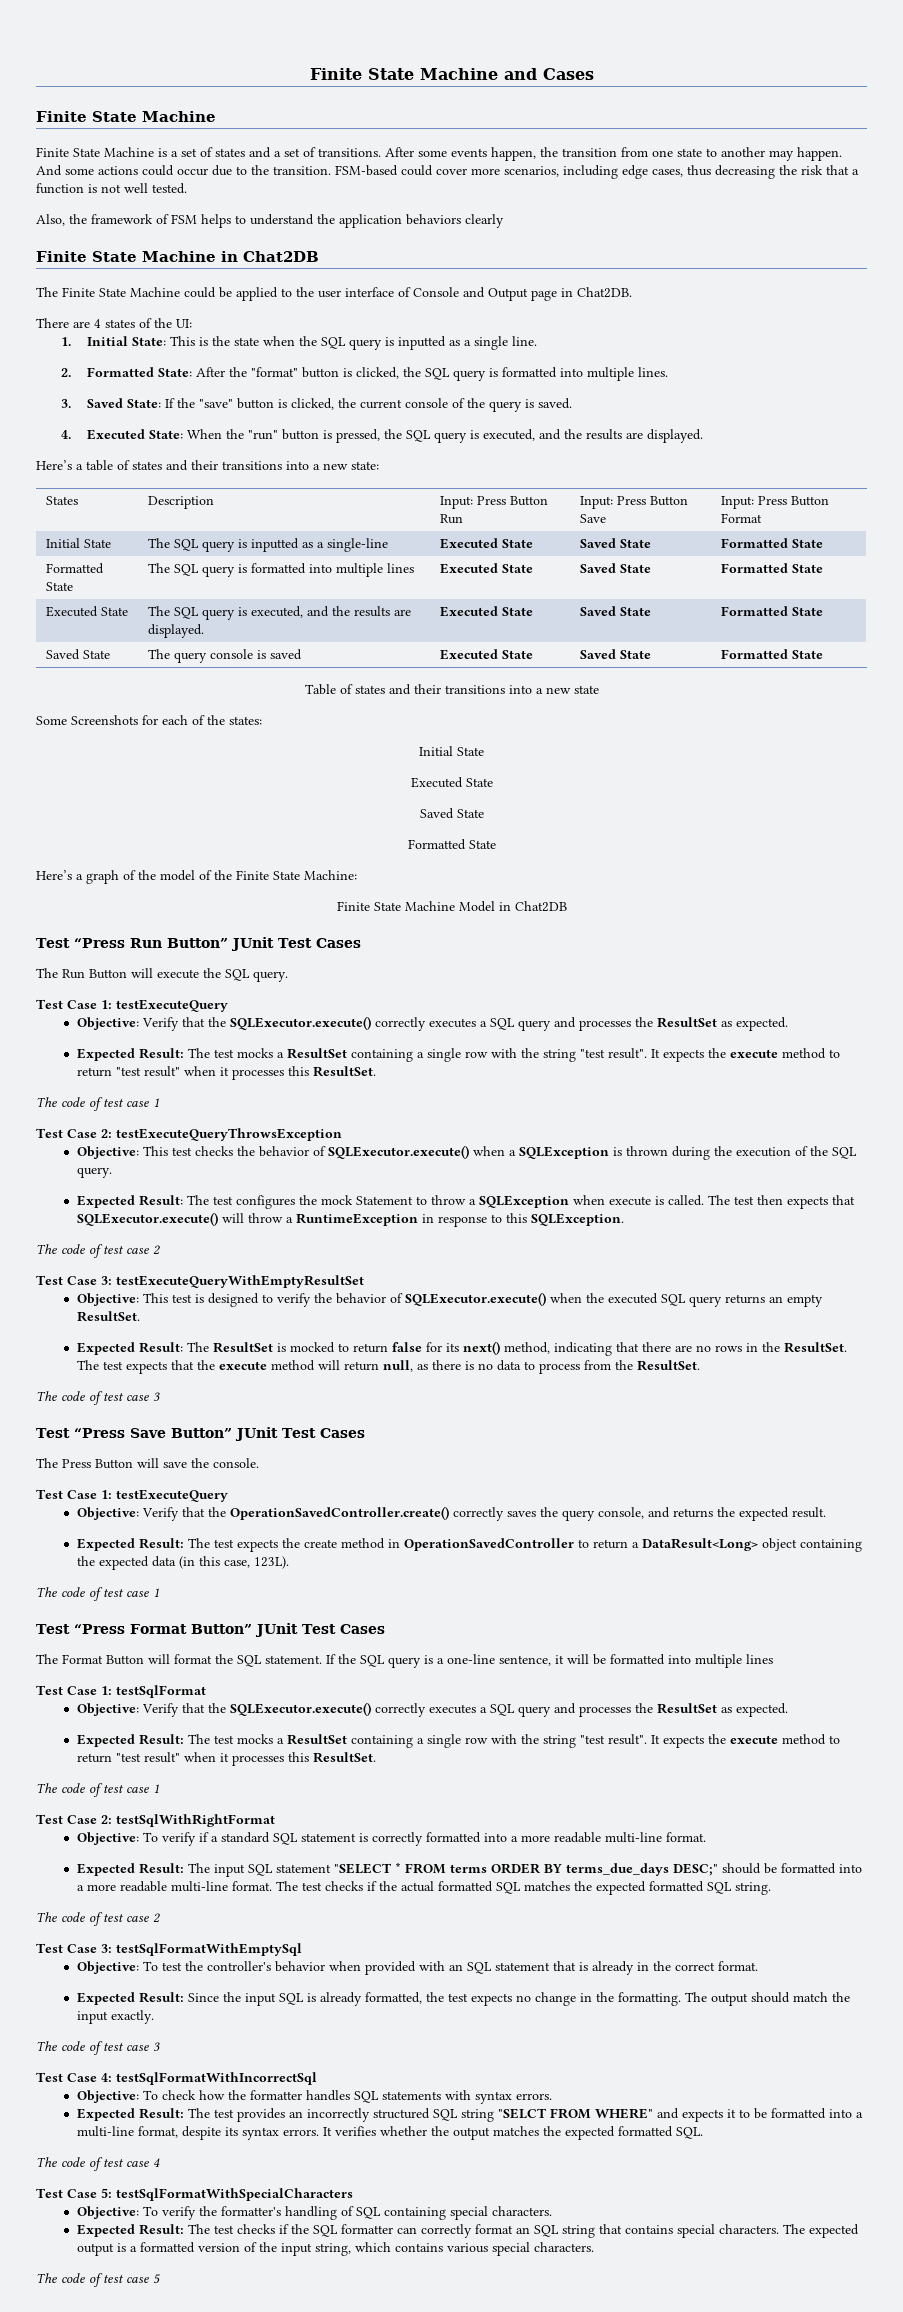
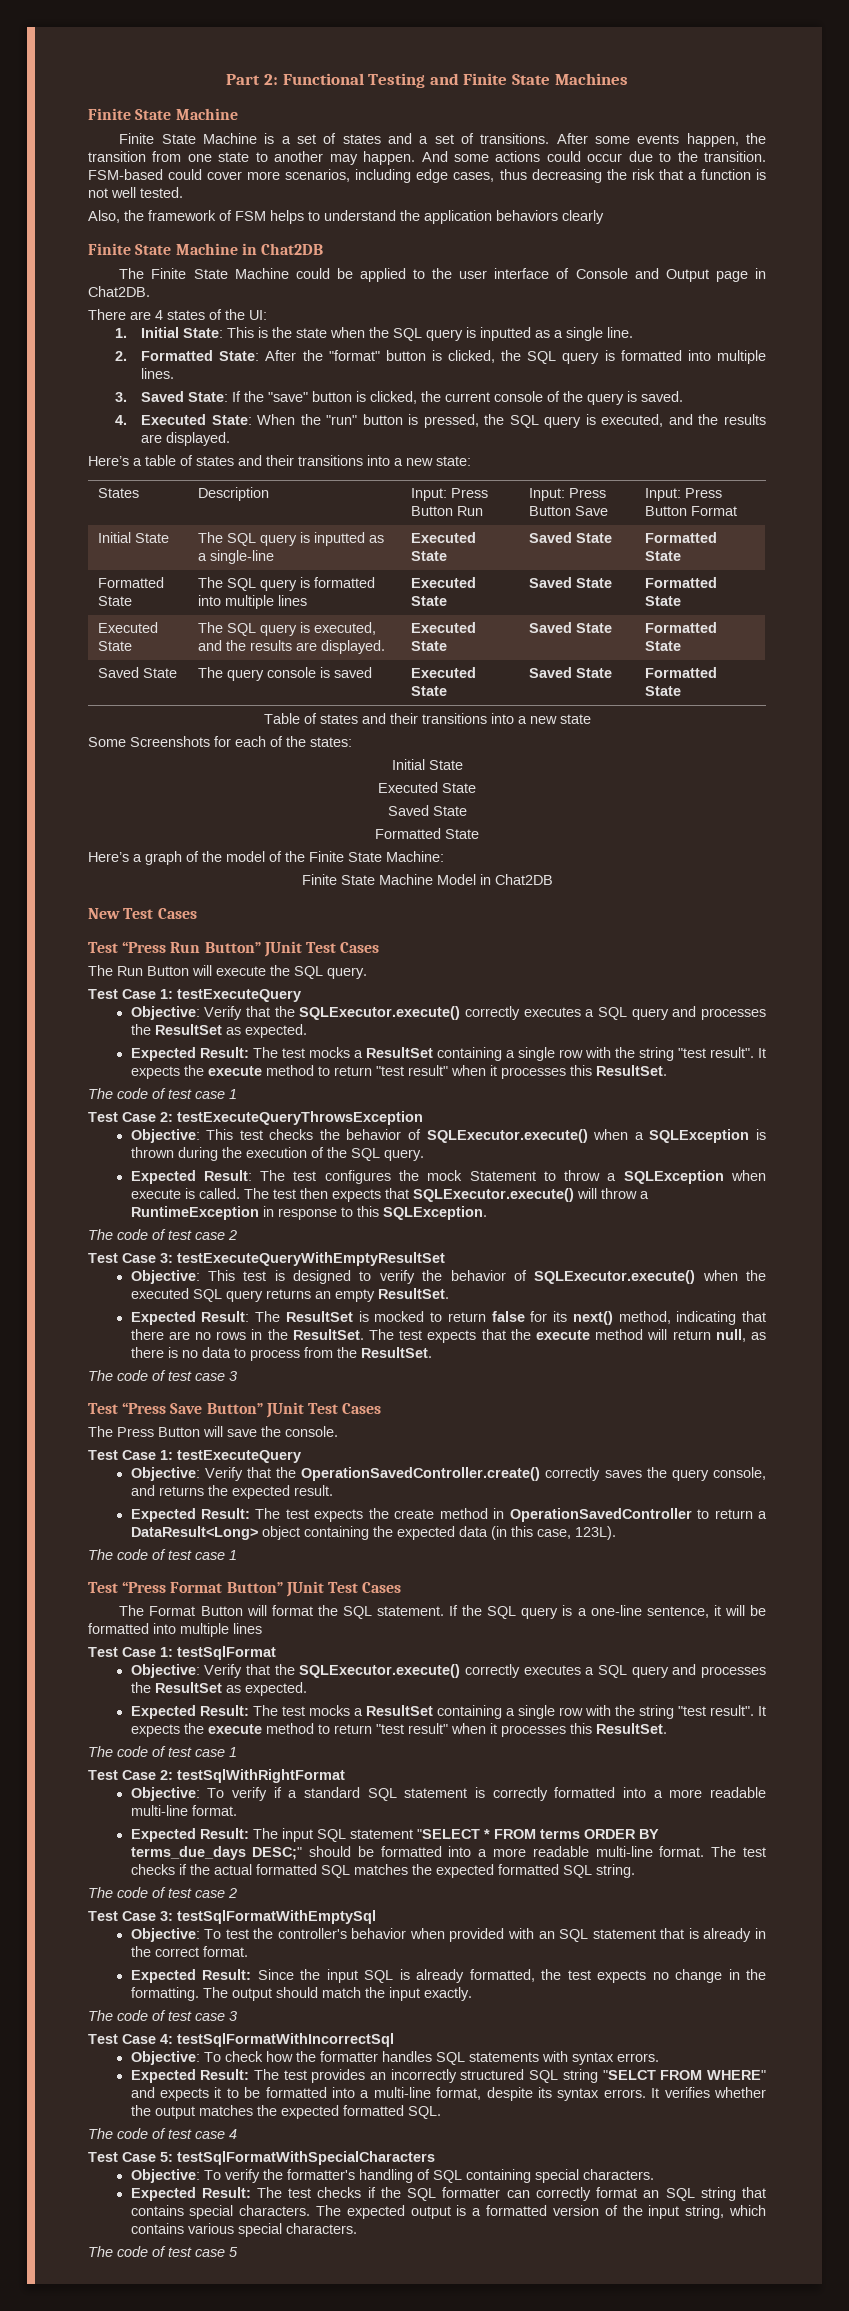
- Finite State Machine and Cases
+ Part 2: Functional Testing and Finite State Machines
+ New Test Cases

